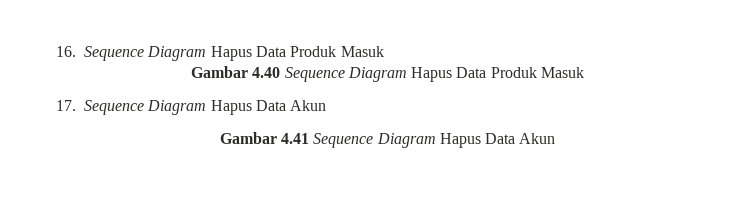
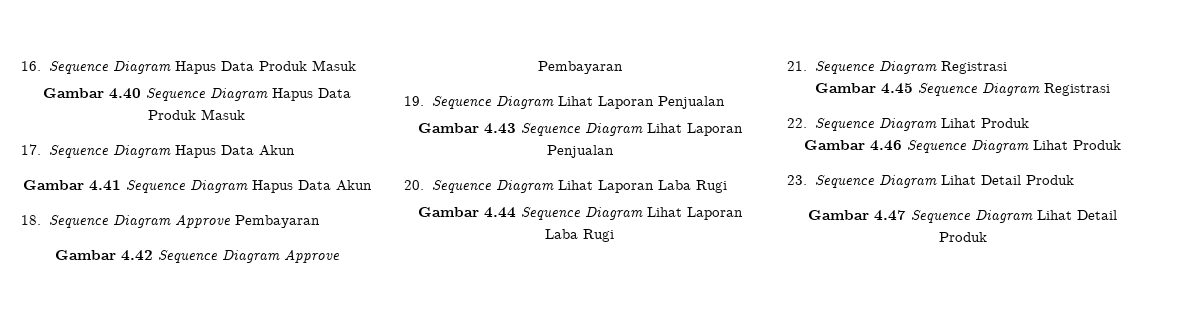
+ 18. Sequence Diagram Approve Pembayaran
+ Gambar 4.42 Sequence Diagram Approve Pembayaran
+ 19. Sequence Diagram Lihat Laporan Penjualan
+ Gambar 4.43 Sequence Diagram Lihat Laporan Penjualan
+ 20. Sequence Diagram Lihat Laporan Laba Rugi
+ Gambar 4.44 Sequence Diagram Lihat Laporan Laba Rugi
+ 21. Sequence Diagram Registrasi
+ Gambar 4.45 Sequence Diagram Registrasi
+ 22. Sequence Diagram Lihat Produk
+ Gambar 4.46 Sequence Diagram Lihat Produk
+ 23. Sequence Diagram Lihat Detail Produk
+ Gambar 4.47 Sequence Diagram Lihat Detail Produk

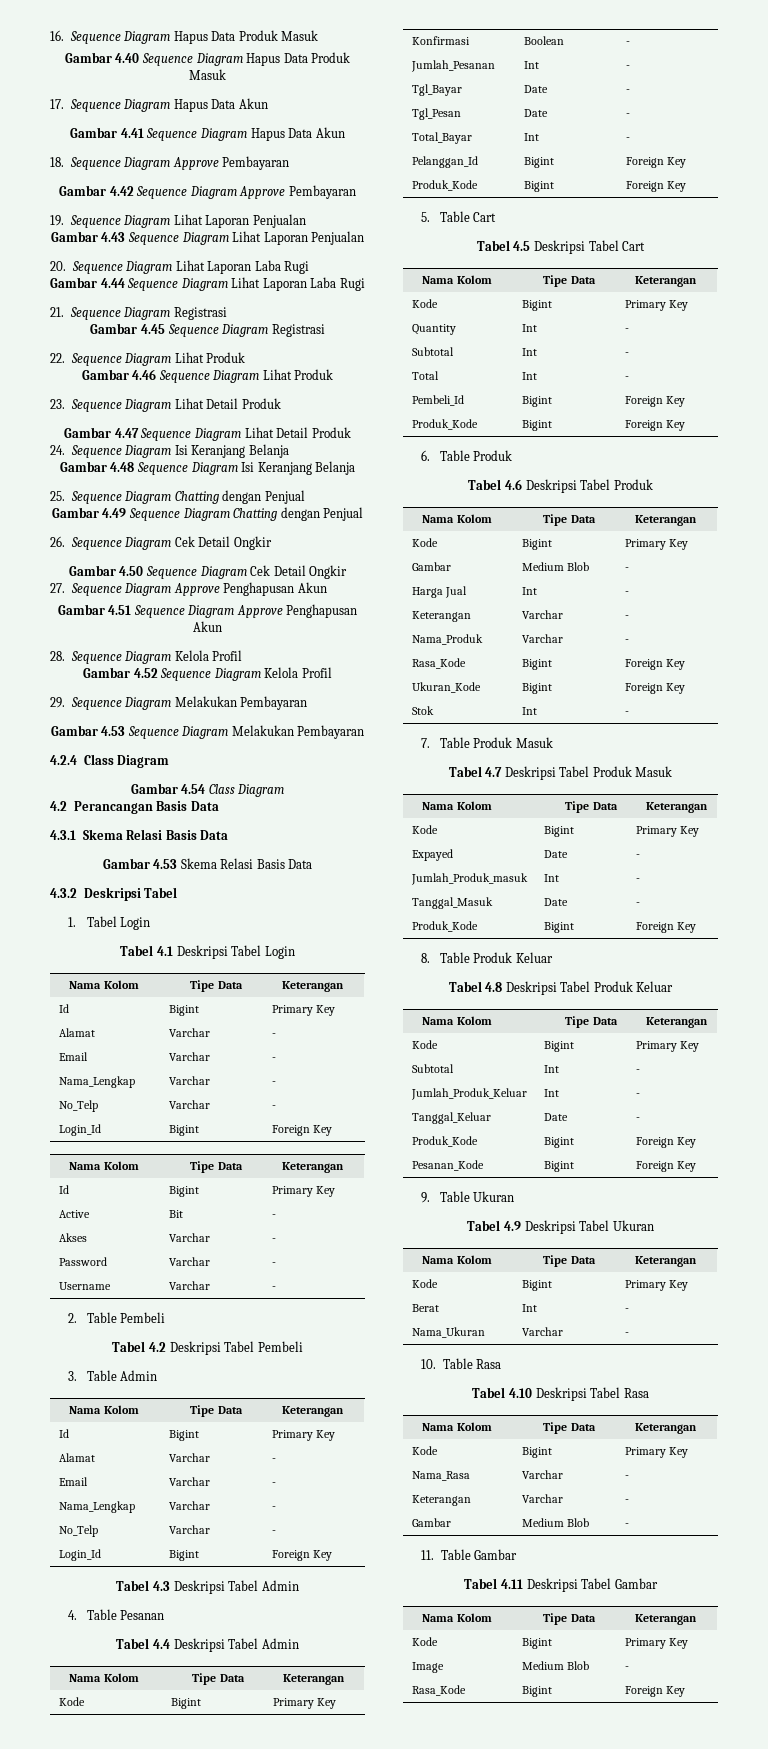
+ 24. Sequence Diagram Isi Keranjang Belanja
+ Gambar 4.48 Sequence Diagram Isi Keranjang Belanja
+ 25. Sequence Diagram Chatting dengan Penjual
+ Gambar 4.49 Sequence Diagram Chatting dengan Penjual
+ 26. Sequence Diagram Cek Detail Ongkir
+ Gambar 4.50 Sequence Diagram Cek Detail Ongkir
+ 27. Sequence Diagram Approve Penghapusan Akun
+ Gambar 4.51 Sequence Diagram Approve Penghapusan Akun
+ 28. Sequence Diagram Kelola Profil
+ Gambar 4.52 Sequence Diagram Kelola Profil
+ 29. Sequence Diagram Melakukan Pembayaran
+ Gambar 4.53 Sequence Diagram Melakukan Pembayaran
+ 4.2.4 Class Diagram
+ Gambar 4.54 Class Diagram
+ 4.2 Perancangan Basis Data
+ 4.3.1 Skema Relasi Basis Data
+ Gambar 4.53 Skema Relasi Basis Data
+ 4.3.2 Deskripsi Tabel
+ 1. Tabel Login
+ Tabel 4.1 Deskripsi Tabel Login
+ Nama Kolom | Tipe Data | Keterangan
+ Id | Bigint | Primary Key
+ Alamat | Varchar | -
+ Email | Varchar | -
+ Nama_Lengkap | Varchar | -
+ No_Telp | Varchar | -
+ Login_Id | Bigint | Foreign Key
+ Nama Kolom | Tipe Data | Keterangan
+ Id | Bigint | Primary Key
+ Active | Bit | -
+ Akses | Varchar | -
+ Password | Varchar | -
+ Username | Varchar | -
+ 2. Table Pembeli
+ Tabel 4.2 Deskripsi Tabel Pembeli
+ 3. Table Admin
+ Nama Kolom | Tipe Data | Keterangan
+ Id | Bigint | Primary Key
+ Alamat | Varchar | -
+ Email | Varchar | -
+ Nama_Lengkap | Varchar | -
+ No_Telp | Varchar | -
+ Login_Id | Bigint | Foreign Key
+ Tabel 4.3 Deskripsi Tabel Admin
+ 4. Table Pesanan
+ Tabel 4.4 Deskripsi Tabel Admin
+ Nama Kolom | Tipe Data | Keterangan
+ Kode | Bigint | Primary Key
+ Konfirmasi | Boolean | -
+ Jumlah_Pesanan | Int | -
+ Tgl_Bayar | Date | -
+ Tgl_Pesan | Date | -
+ Total_Bayar | Int | -
+ Pelanggan_Id | Bigint | Foreign Key
+ Produk_Kode | Bigint | Foreign Key
+ 5. Table Cart
+ Tabel 4.5 Deskripsi Tabel Cart
+ Nama Kolom | Tipe Data | Keterangan
+ Kode | Bigint | Primary Key
+ Quantity | Int | -
+ Subtotal | Int | -
+ Total | Int | -
+ Pembeli_Id | Bigint | Foreign Key
+ Produk_Kode | Bigint | Foreign Key
+ 6. Table Produk
+ Tabel 4.6 Deskripsi Tabel Produk
+ Nama Kolom | Tipe Data | Keterangan
+ Kode | Bigint | Primary Key
+ Gambar | Medium Blob | -
+ Harga Jual | Int | -
+ Keterangan | Varchar | -
+ Nama_Produk | Varchar | -
+ Rasa_Kode | Bigint | Foreign Key
+ Ukuran_Kode | Bigint | Foreign Key
+ Stok | Int | -
+ 7. Table Produk Masuk
+ Tabel 4.7 Deskripsi Tabel Produk Masuk
+ Nama Kolom | Tipe Data | Keterangan
+ Kode | Bigint | Primary Key
+ Expayed | Date | -
+ Jumlah_Produk_masuk | Int | -
+ Tanggal_Masuk | Date | -
+ Produk_Kode | Bigint | Foreign Key
+ 8. Table Produk Keluar
+ Tabel 4.8 Deskripsi Tabel Produk Keluar
+ Nama Kolom | Tipe Data | Keterangan
+ Kode | Bigint | Primary Key
+ Subtotal | Int | -
+ Jumlah_Produk_Keluar | Int | -
+ Tanggal_Keluar | Date | -
+ Produk_Kode | Bigint | Foreign Key
+ Pesanan_Kode | Bigint | Foreign Key
+ 9. Table Ukuran
+ Tabel 4.9 Deskripsi Tabel Ukuran
+ Nama Kolom | Tipe Data | Keterangan
+ Kode | Bigint | Primary Key
+ Berat | Int | -
+ Nama_Ukuran | Varchar | -
+ 10. Table Rasa
+ Tabel 4.10 Deskripsi Tabel Rasa
+ Nama Kolom | Tipe Data | Keterangan
+ Kode | Bigint | Primary Key
+ Nama_Rasa | Varchar | -
+ Keterangan | Varchar | -
+ Gambar | Medium Blob | -
+ 11. Table Gambar
+ Tabel 4.11 Deskripsi Tabel Gambar
+ Nama Kolom | Tipe Data | Keterangan
+ Kode | Bigint | Primary Key
+ Image | Medium Blob | -
+ Rasa_Kode | Bigint | Foreign Key

